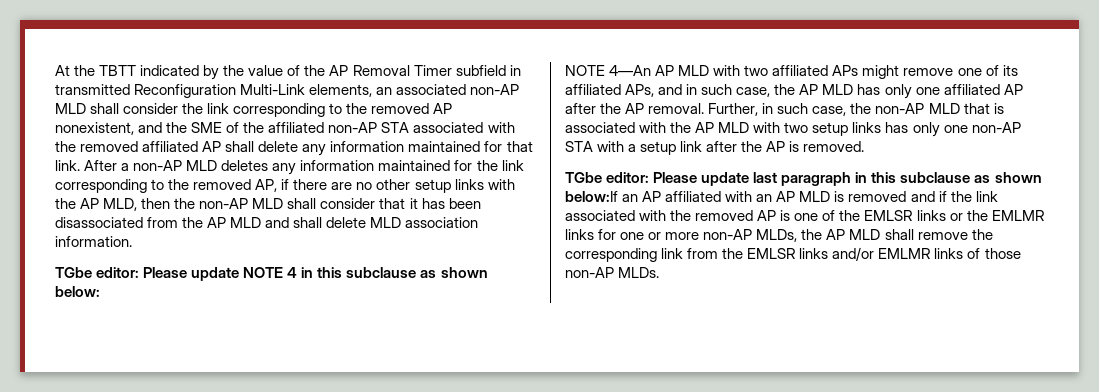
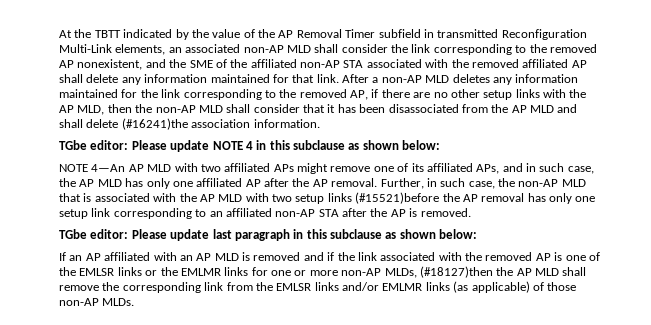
- After a non-AP MLD deletes any information maintained for the link corresponding to the removed AP, if there are no other setup links with the AP MLD, then the non-AP MLD shall consider that it has been disassociated from the AP MLD and shall delete MLD association information.
+ After a non-AP MLD deletes any information maintained for the link corresponding to the removed AP, if there are no other setup links with the AP MLD, then the non-AP MLD shall consider that it has been disassociated from the AP MLD and shall delete (#16241)the association information.
- Further, in such case, the non-AP MLD that is associated with the AP MLD with two setup links has only one non-AP STA with a setup link after the AP is removed.
+ Further, in such case, the non-AP MLD that is associated with the AP MLD with two setup links (#15521)before the AP removal has only one setup link corresponding to an affiliated non-AP STA after the AP is removed.
- Please update last paragraph in this subclause as shown below:If an AP affiliated with an AP MLD is removed and if the link associated with the removed AP is one of the EMLSR links or the EMLMR links for one or more non-AP MLDs, the AP MLD shall remove the corresponding link from the EMLSR links and/or EMLMR links of those non-AP MLDs.
+ Please update last paragraph in this subclause as shown below:
+ If an AP affiliated with an AP MLD is removed and if the link associated with the removed AP is one of the EMLSR links or the EMLMR links for one or more non-AP MLDs, (#18127)then the AP MLD shall remove the corresponding link from the EMLSR links and/or EMLMR links (as applicable) of those non-AP MLDs.

